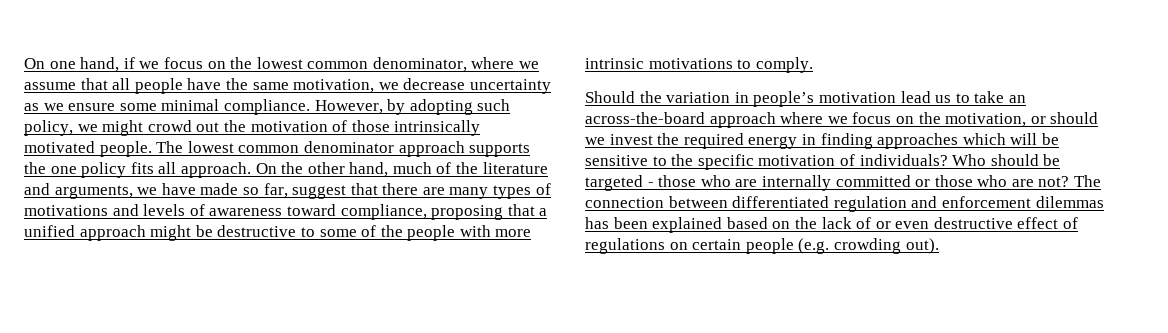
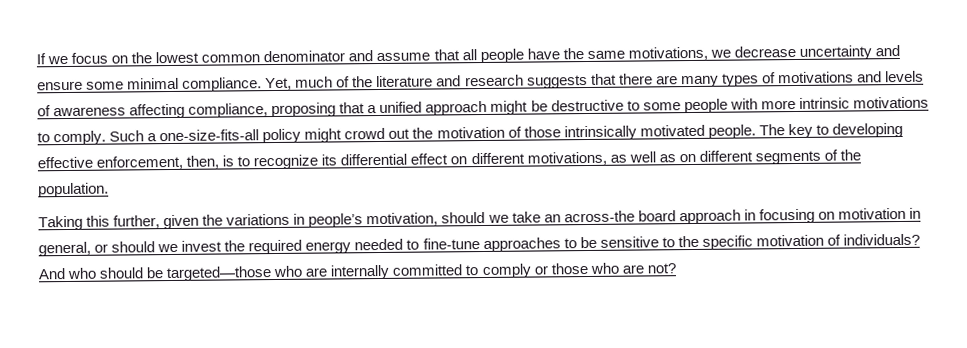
- On one hand, if we focus on the lowest common denominator, where we assume that all people have the same motivation, we decrease uncertainty as we ensure some minimal compliance.
+ If we focus on the lowest common denominator and assume that all people have the same motivations, we decrease uncertainty and ensure some minimal compliance.
- However, by adopting such policy, we might crowd out the motivation of those intrinsically motivated people.
+ Yet, much of the literature and research suggests that there are many types of motivations and levels of awareness affecting compliance, proposing that a unified approach might be destructive to some people with more intrinsic motivations to comply. Such a one-size-fits-all policy might crowd out the motivation of those intrinsically motivated people.
- The lowest common denominator approach supports the one policy fits all approach. On the other hand, much of the literature and arguments, we have made so far, suggest that there are many types of motivations and levels of awareness toward compliance, proposing that a unified approach might be destructive to some of the people with more intrinsic motivations to comply.
- Should the variation in people’s motivation lead us to take an across-the-board approach where we focus on the motivation, or should we invest the required energy in finding approaches which will be sensitive to the specific motivation of individuals?
+ The key to developing effective enforcement, then, is to recognize its differential effect on different motivations, as well as on different segments of the population.
+ Taking this further, given the variations in people’s motivation, should we take an across-the board approach in focusing on motivation in general, or should we invest the required energy needed to fine-tune approaches to be sensitive to the specific motivation of individuals?
- Who should be targeted - those who are internally committed or those who are not? The connection between differentiated regulation and enforcement dilemmas has been explained based on the lack of or even destructive effect of regulations on certain people (e.g. crowding out).
+ And who should be targeted—those who are internally committed to comply or those who are not?

